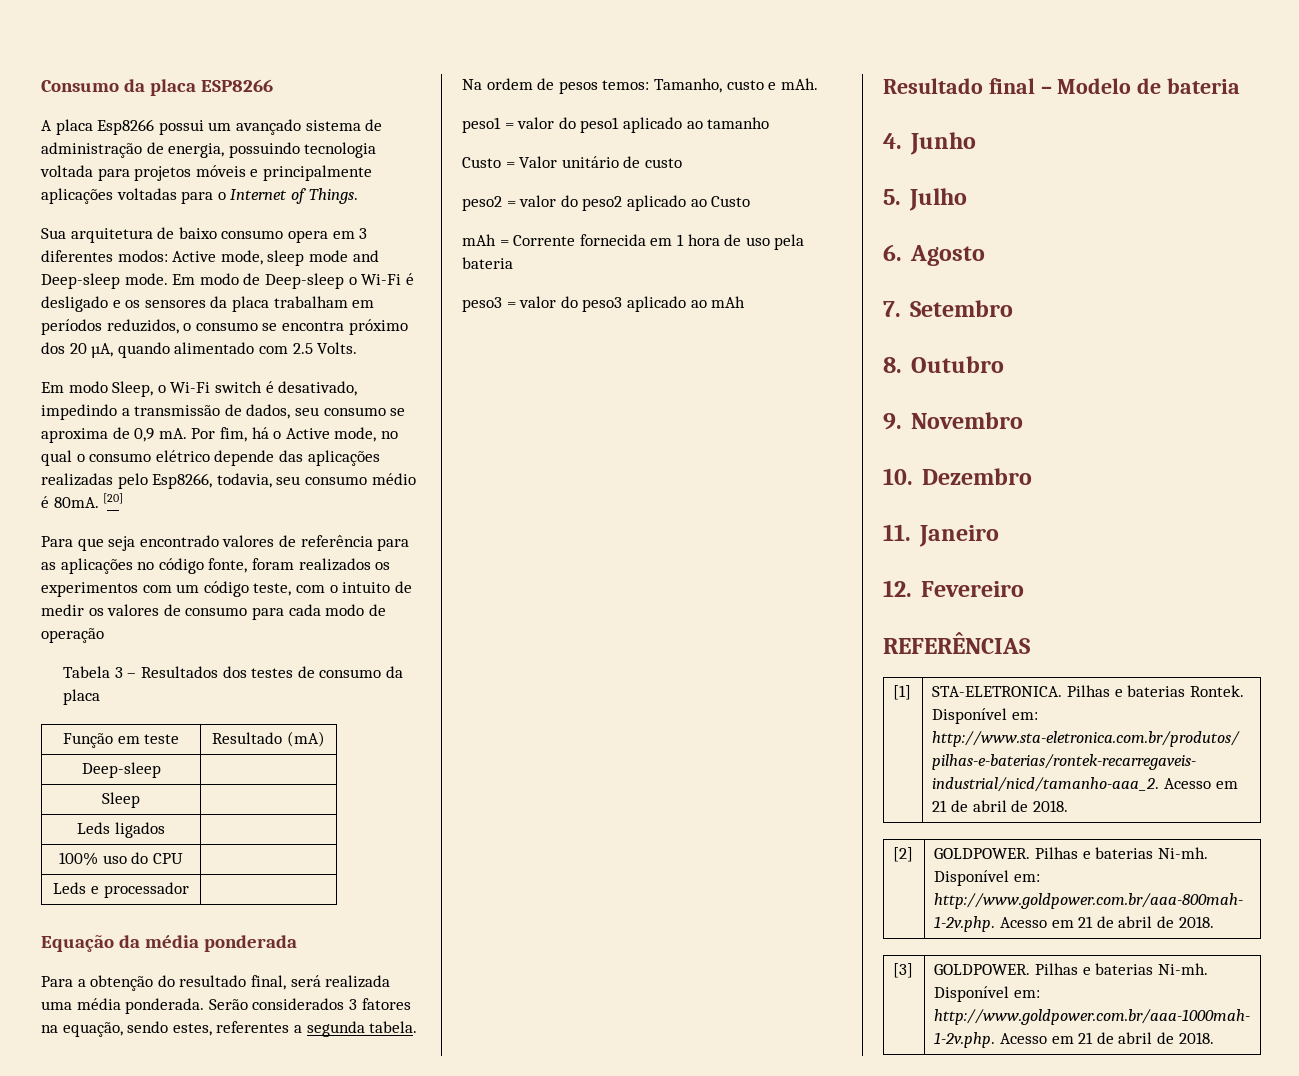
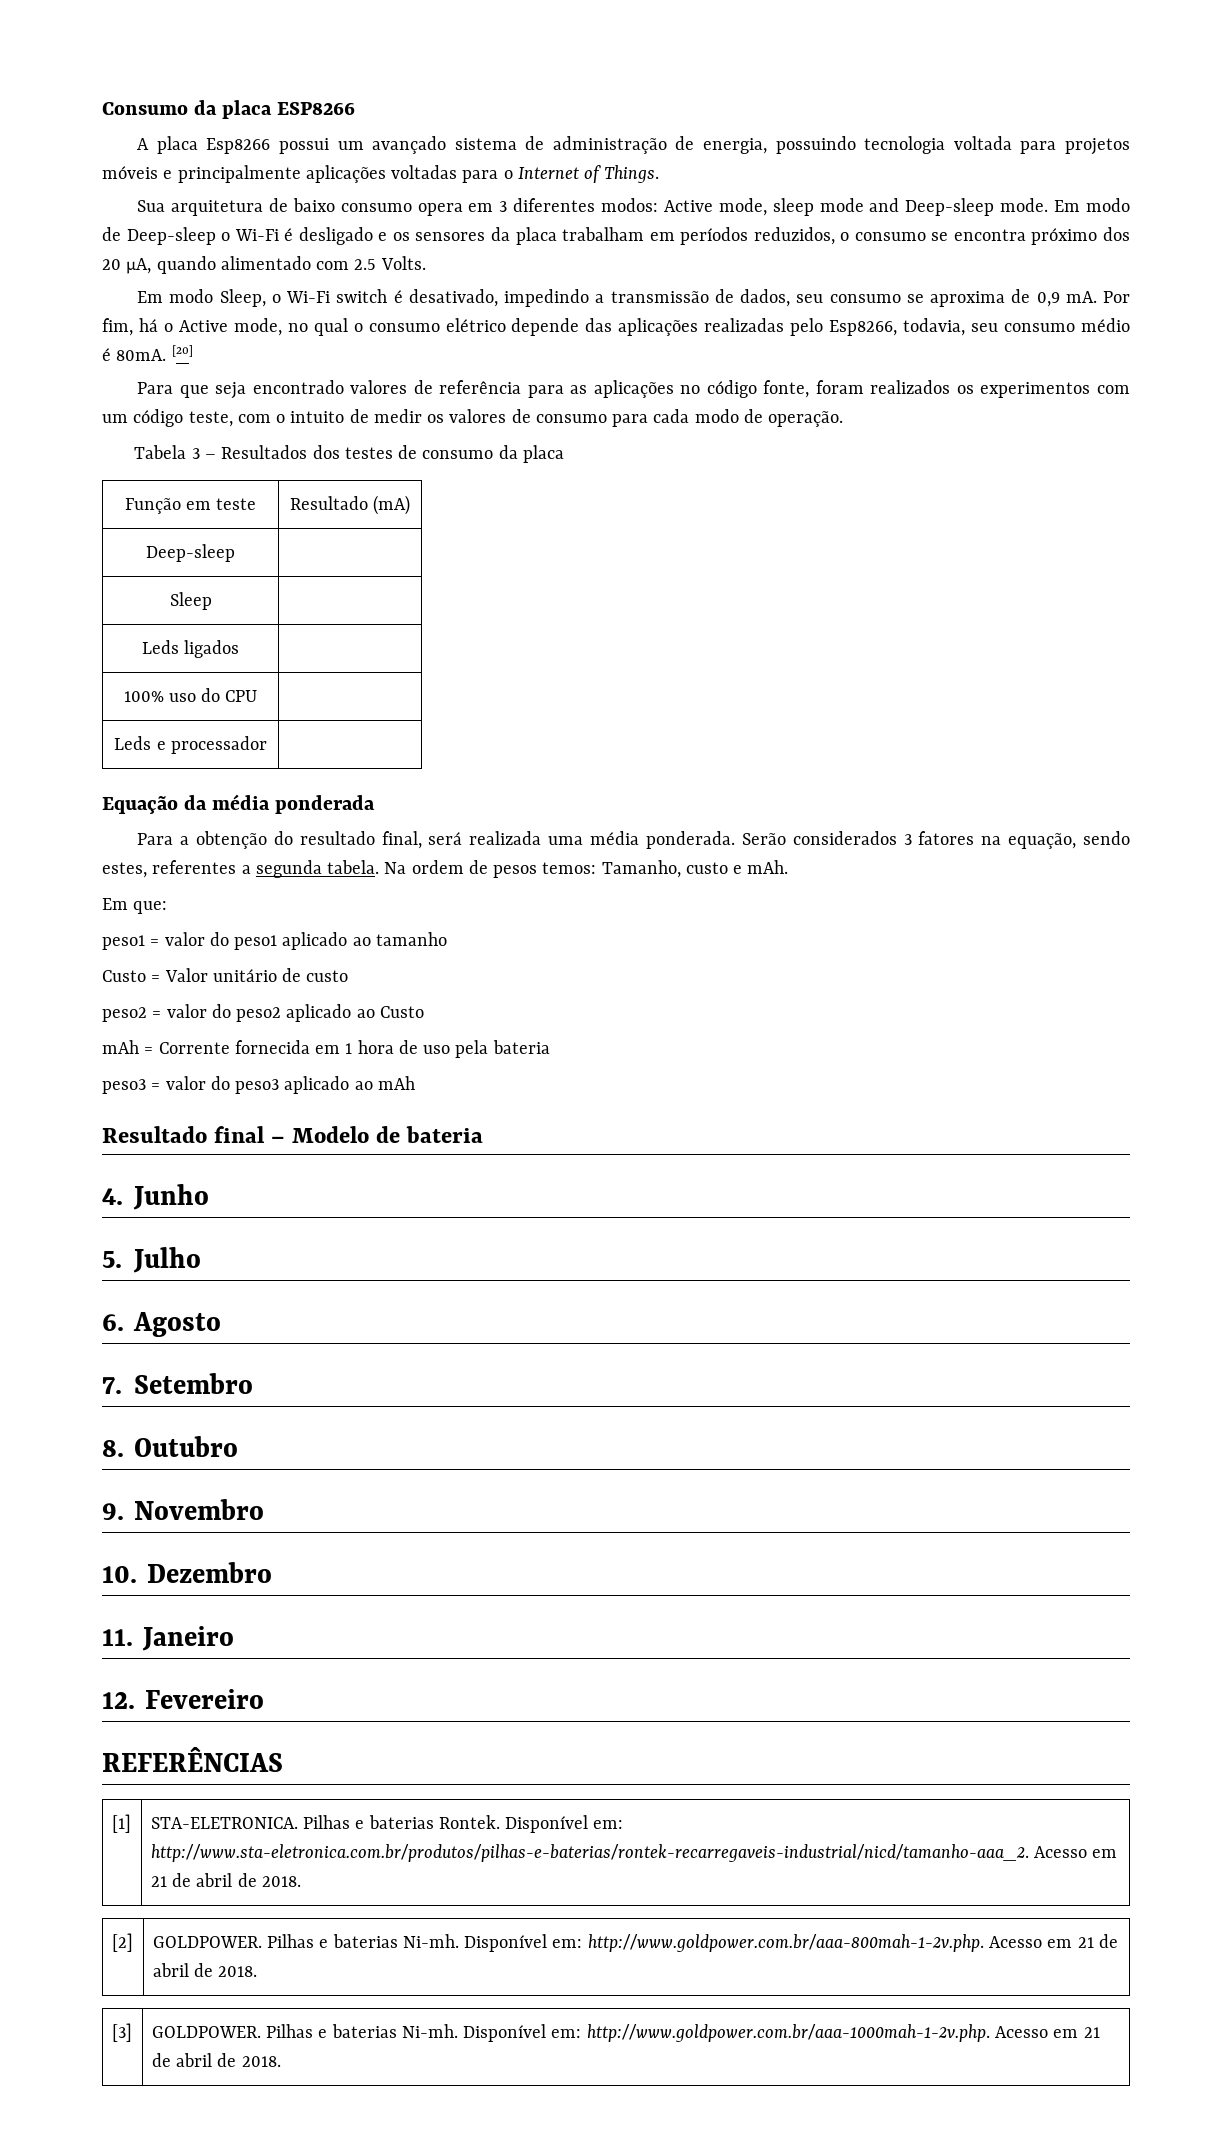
- Para que seja encontrado valores de referência para as aplicações no código fonte, foram realizados os experimentos com um código teste, com o intuito de medir os valores de consumo para cada modo de operação
+ Para que seja encontrado valores de referência para as aplicações no código fonte, foram realizados os experimentos com um código teste, com o intuito de medir os valores de consumo para cada modo de operação.
+ Em que:

